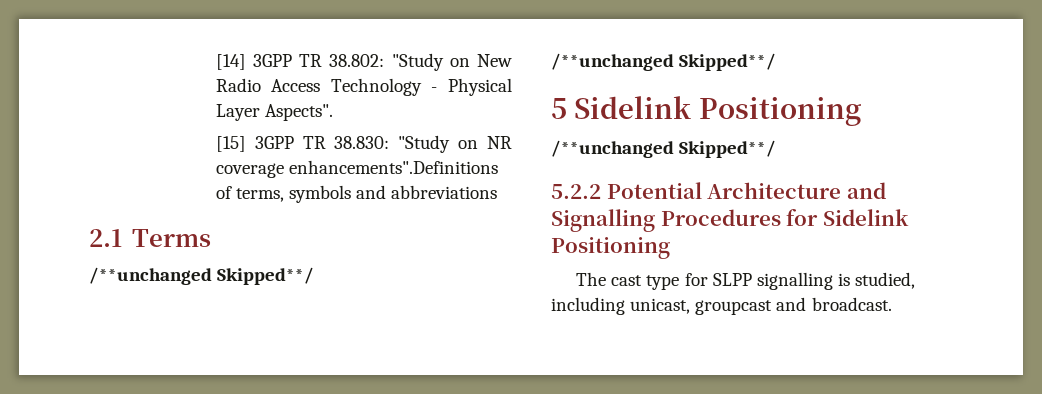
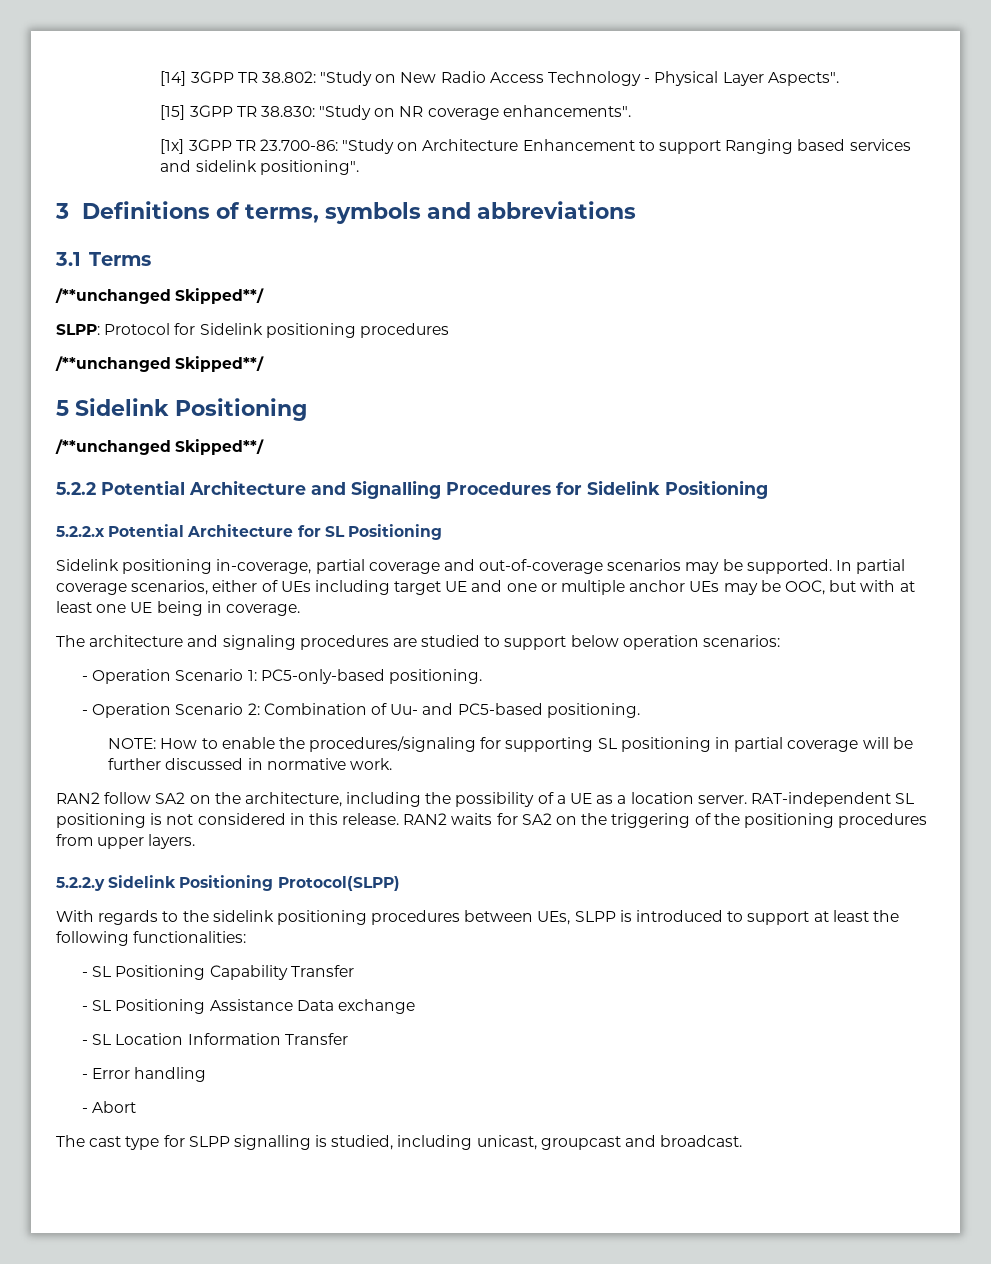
- [15] 3GPP TR 38.830: "Study on NR coverage enhancements".Definitions of terms, symbols and abbreviations
+ [15] 3GPP TR 38.830: "Study on NR coverage enhancements".
+ [1x] 3GPP TR 23.700-86: "Study on Architecture Enhancement to support Ranging based services and sidelink positioning".
+ 3 Definitions of terms, symbols and abbreviations
- 2.1 Terms
+ 3.1 Terms
+ SLPP: Protocol for Sidelink positioning procedures
+ 5.2.2.x Potential Architecture for SL Positioning
+ Sidelink positioning in-coverage, partial coverage and out-of-coverage scenarios may be supported. In partial coverage scenarios, either of UEs including target UE and one or multiple anchor UEs may be OOC, but with at least one UE being in coverage.
+ The architecture and signaling procedures are studied to support below operation scenarios:
+ - Operation Scenario 1: PC5-only-based positioning.
+ - Operation Scenario 2: Combination of Uu- and PC5-based positioning.
+ NOTE: How to enable the procedures/signaling for supporting SL positioning in partial coverage will be further discussed in normative work.
+ RAN2 follow SA2 on the architecture, including the possibility of a UE as a location server. RAT-independent SL positioning is not considered in this release. RAN2 waits for SA2 on the triggering of the positioning procedures from upper layers.
+ 5.2.2.y Sidelink Positioning Protocol(SLPP)
+ With regards to the sidelink positioning procedures between UEs, SLPP is introduced to support at least the following functionalities:
+ - SL Positioning Capability Transfer
+ - SL Positioning Assistance Data exchange
+ - SL Location Information Transfer
+ - Error handling
+ - Abort

